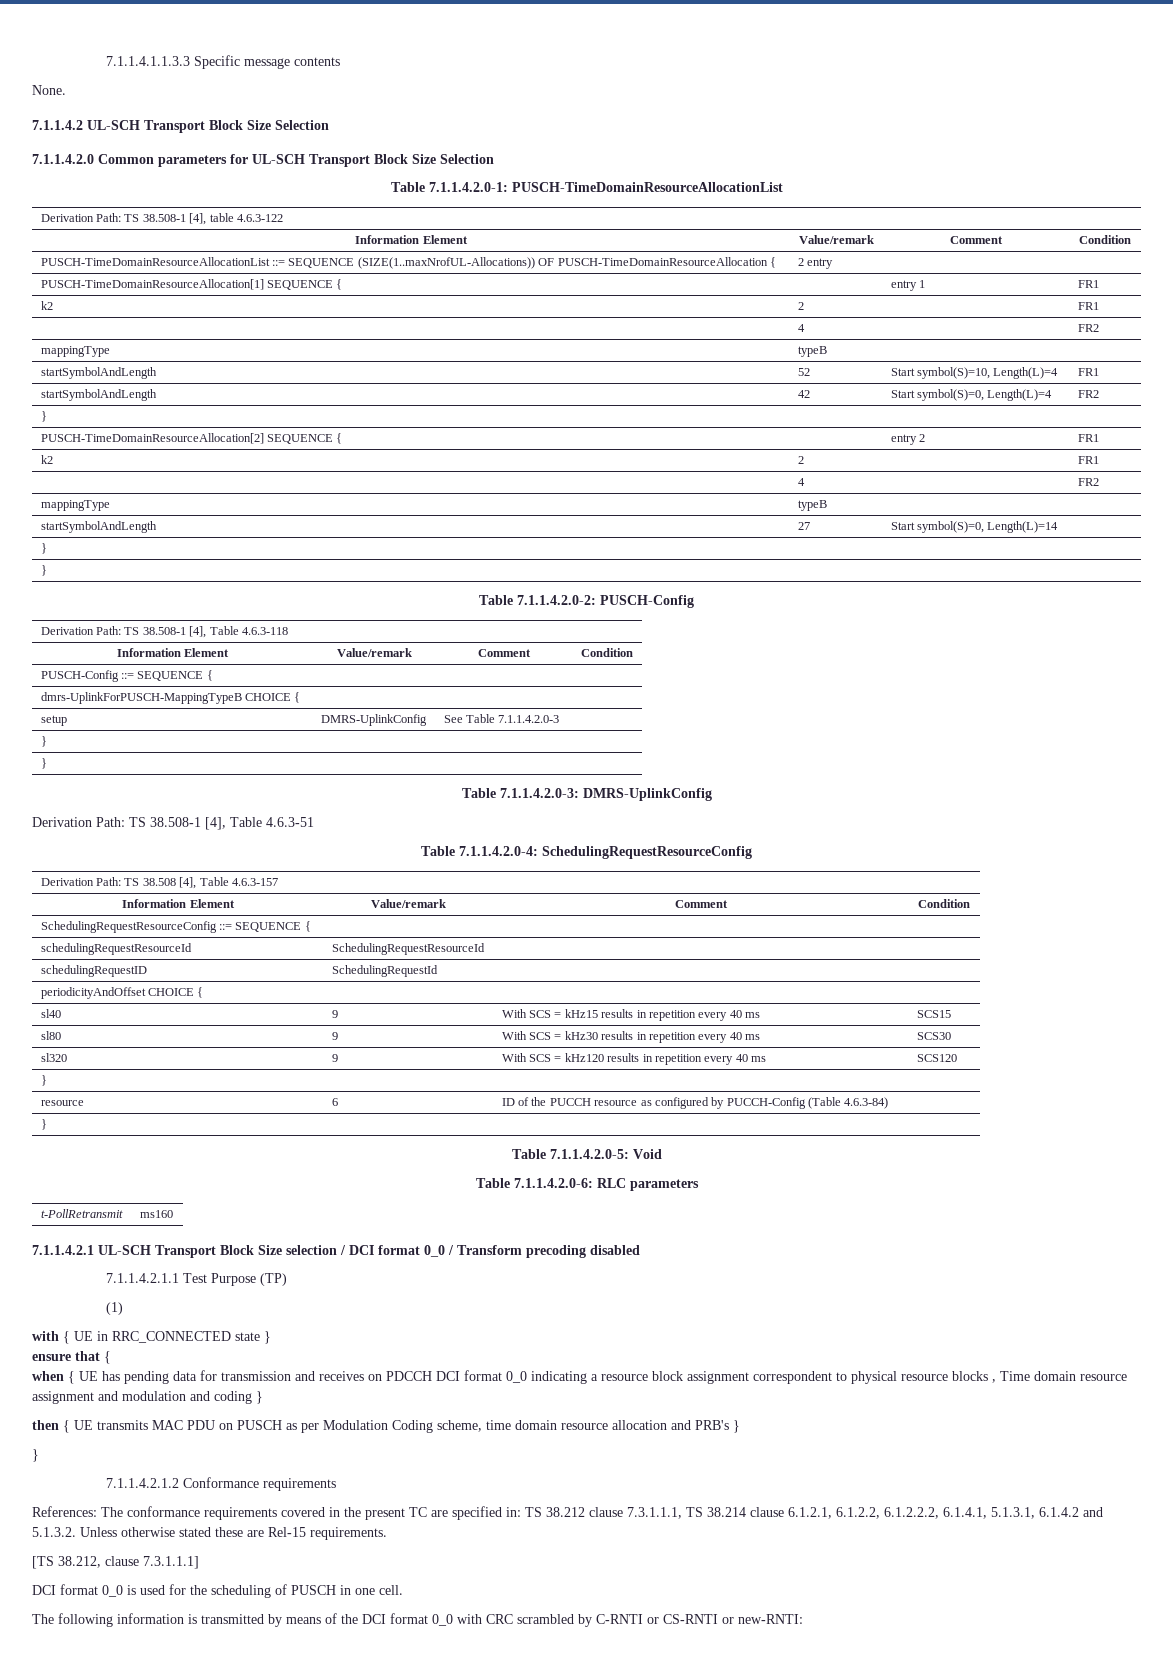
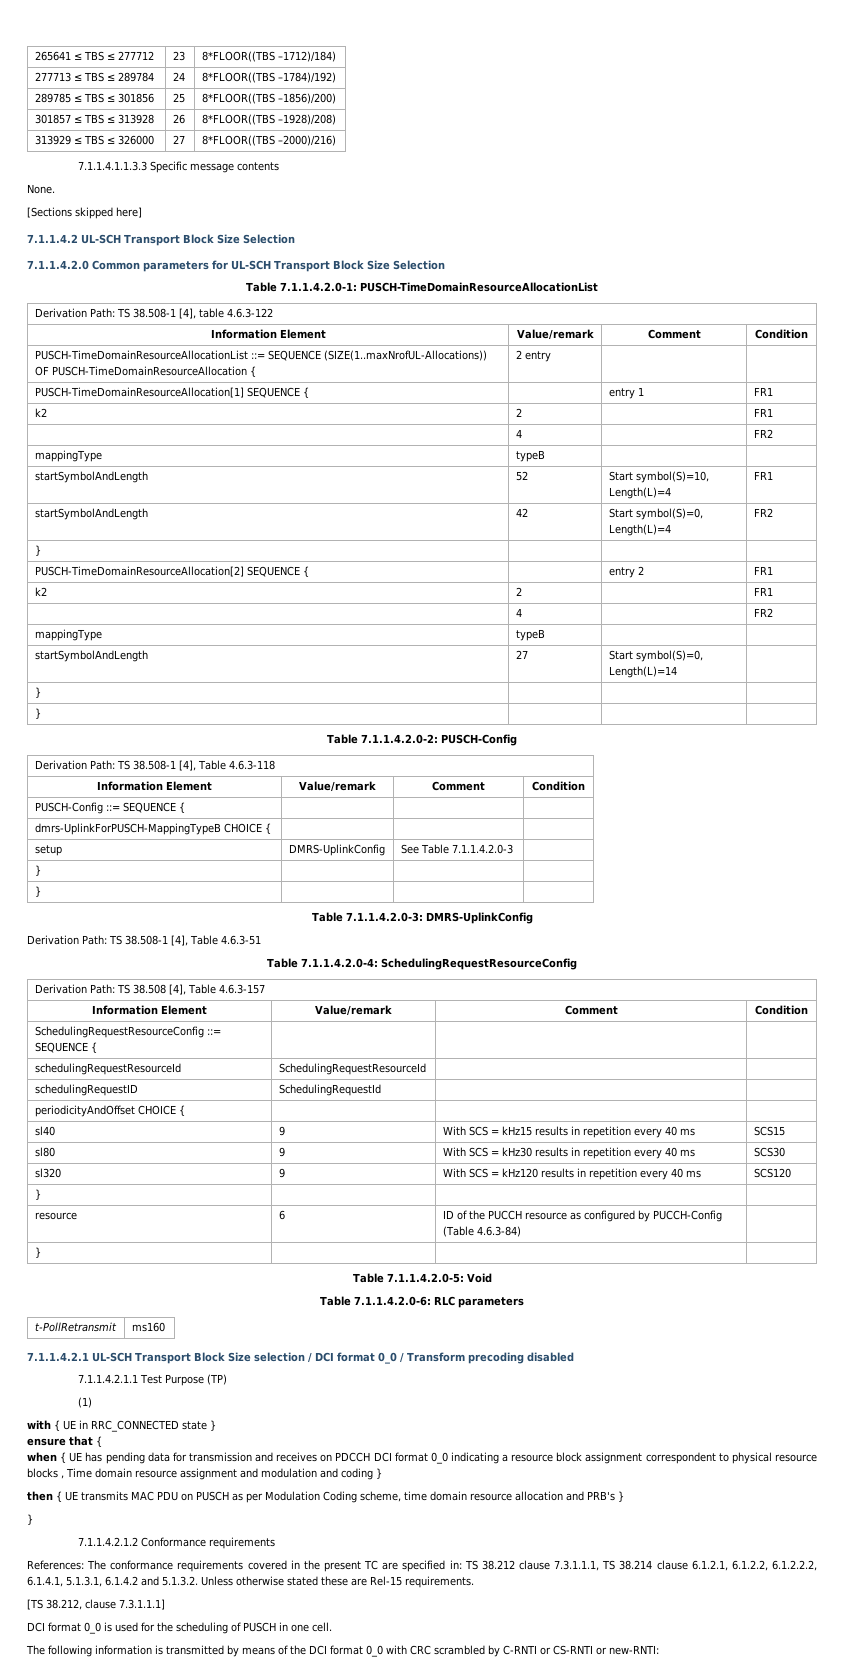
+ 265641 ≤ TBS ≤ 277712 | 23 | 8*FLOOR((TBS –1712)/184)
+ 277713 ≤ TBS ≤ 289784 | 24 | 8*FLOOR((TBS –1784)/192)
+ 289785 ≤ TBS ≤ 301856 | 25 | 8*FLOOR((TBS –1856)/200)
+ 301857 ≤ TBS ≤ 313928 | 26 | 8*FLOOR((TBS –1928)/208)
+ 313929 ≤ TBS ≤ 326000 | 27 | 8*FLOOR((TBS –2000)/216)
+ [Sections skipped here]

